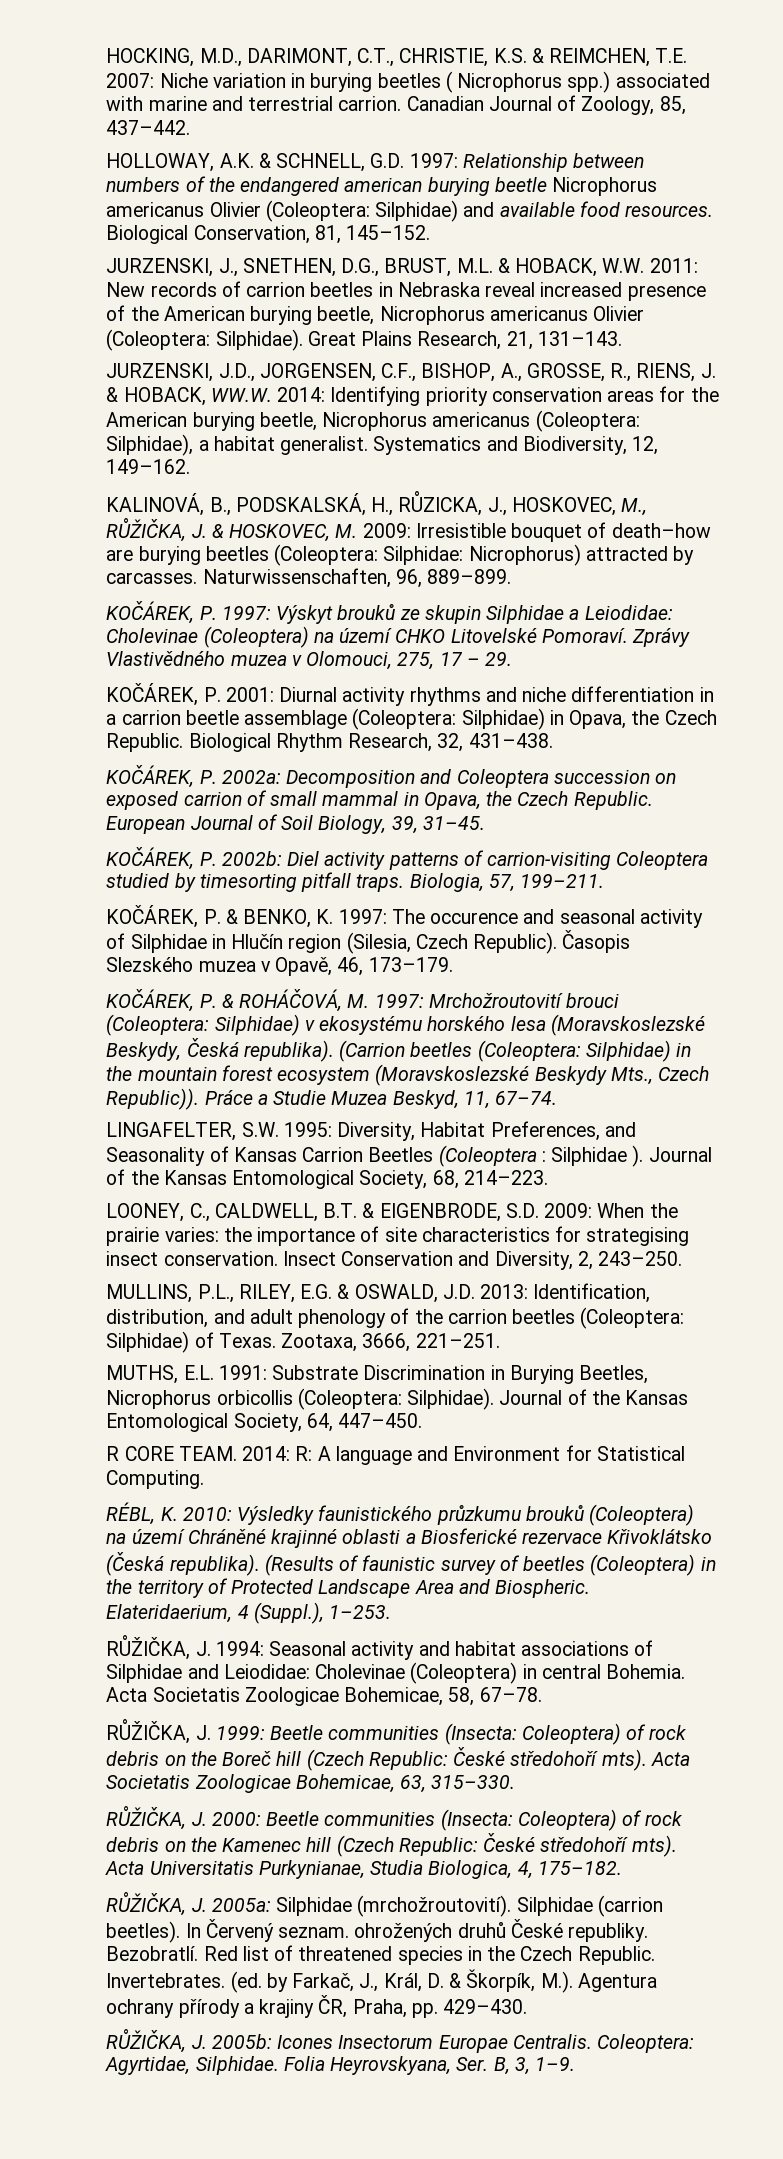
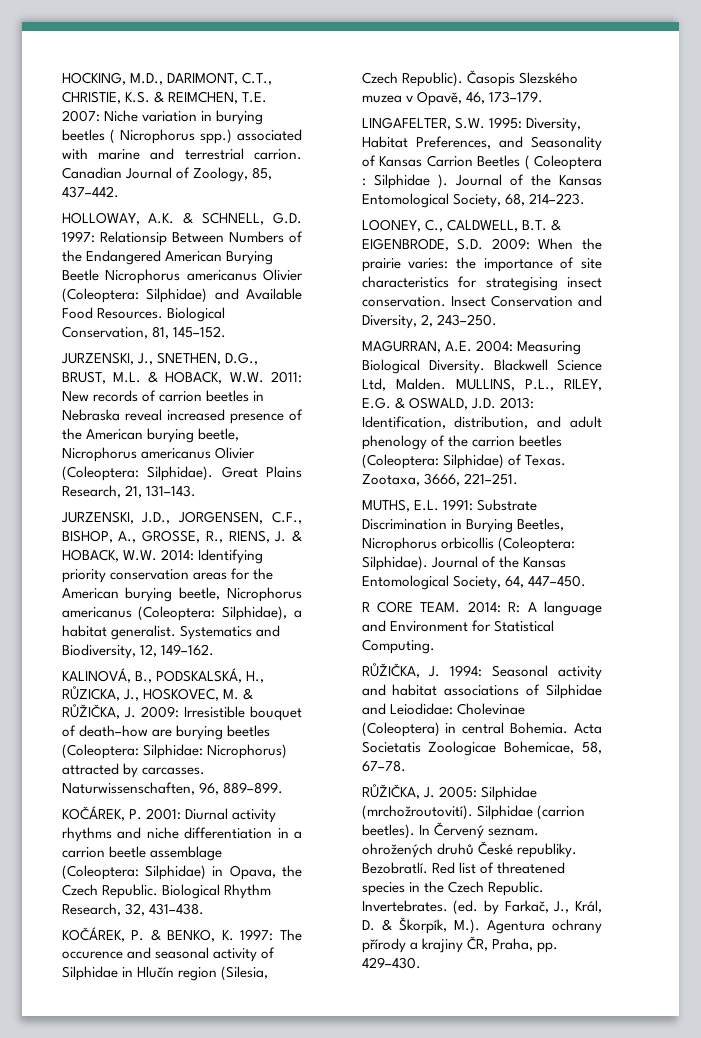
- HOLLOWAY, A.K. & SCHNELL, G.D. 1997: Relationship between numbers of the endangered american burying beetle Nicrophorus americanus Olivier (Coleoptera: Silphidae) and available food resources.
+ HOLLOWAY, A.K. & SCHNELL, G.D. 1997: Relationsip Between Numbers of the Endangered American Burying Beetle Nicrophorus americanus Olivier (Coleoptera: Silphidae) and Available Food Resources.
- JURZENSKI, J.D., JORGENSEN, C.F., BISHOP, A., GROSSE, R., RIENS, J. & HOBACK, WW.W. 2014: Identifying priority conservation areas for the American burying beetle, Nicrophorus americanus (Coleoptera: Silphidae), a habitat generalist.
+ JURZENSKI, J.D., JORGENSEN, C.F., BISHOP, A., GROSSE, R., RIENS, J. & HOBACK, W.W. 2014: Identifying priority conservation areas for the American burying beetle, Nicrophorus americanus (Coleoptera: Silphidae), a habitat generalist.
- KALINOVÁ, B., PODSKALSKÁ, H., RŮZICKA, J., HOSKOVEC, M., RŮŽIČKA, J. & HOSKOVEC, M. 2009: Irresistible bouquet of death–how are burying beetles (Coleoptera: Silphidae: Nicrophorus) attracted by carcasses.
+ KALINOVÁ, B., PODSKALSKÁ, H., RŮZICKA, J., HOSKOVEC, M. & RŮŽIČKA, J. 2009: Irresistible bouquet of death–how are burying beetles (Coleoptera: Silphidae: Nicrophorus) attracted by carcasses.
- KOČÁREK, P. 1997: Výskyt brouků ze skupin Silphidae a Leiodidae: Cholevinae (Coleoptera) na území CHKO Litovelské Pomoraví. Zprávy Vlastivědného muzea v Olomouci, 275, 17 – 29.
- KOČÁREK, P. 2002a: Decomposition and Coleoptera succession on exposed carrion of small mammal in Opava, the Czech Republic. European Journal of Soil Biology, 39, 31–45.
- KOČÁREK, P. 2002b: Diel activity patterns of carrion-visiting Coleoptera studied by timesorting pitfall traps. Biologia, 57, 199–211.
- KOČÁREK, P. & ROHÁČOVÁ, M. 1997: Mrchožroutovití brouci (Coleoptera: Silphidae) v ekosystému horského lesa (Moravskoslezské Beskydy, Česká republika). (Carrion beetles (Coleoptera: Silphidae) in the mountain forest ecosystem (Moravskoslezské Beskydy Mts., Czech Republic)). Práce a Studie Muzea Beskyd, 11, 67–74.
- LINGAFELTER, S.W. 1995: Diversity, Habitat Preferences, and Seasonality of Kansas Carrion Beetles (Coleoptera : Silphidae ).
+ LINGAFELTER, S.W. 1995: Diversity, Habitat Preferences, and Seasonality of Kansas Carrion Beetles ( Coleoptera : Silphidae ).
+ MAGURRAN, A.E. 2004: Measuring Biological Diversity. Blackwell Science Ltd, Malden.
- RÉBL, K. 2010: Výsledky faunistického průzkumu brouků (Coleoptera) na území Chráněné krajinné oblasti a Biosferické rezervace Křivoklátsko (Česká republika). (Results of faunistic survey of beetles (Coleoptera) in the territory of Protected Landscape Area and Biospheric. Elateridaerium, 4 (Suppl.), 1–253.
- RŮŽIČKA, J. 1999: Beetle communities (Insecta: Coleoptera) of rock debris on the Boreč hill (Czech Republic: České středohoří mts). Acta Societatis Zoologicae Bohemicae, 63, 315–330.
- RŮŽIČKA, J. 2000: Beetle communities (Insecta: Coleoptera) of rock debris on the Kamenec hill (Czech Republic: České středohoří mts). Acta Universitatis Purkynianae, Studia Biologica, 4, 175–182.
- RŮŽIČKA, J. 2005a: Silphidae (mrchožroutovití).
+ RŮŽIČKA, J. 2005: Silphidae (mrchožroutovití).
- RŮŽIČKA, J. 2005b: Icones Insectorum Europae Centralis. Coleoptera: Agyrtidae, Silphidae. Folia Heyrovskyana, Ser. B, 3, 1–9.

